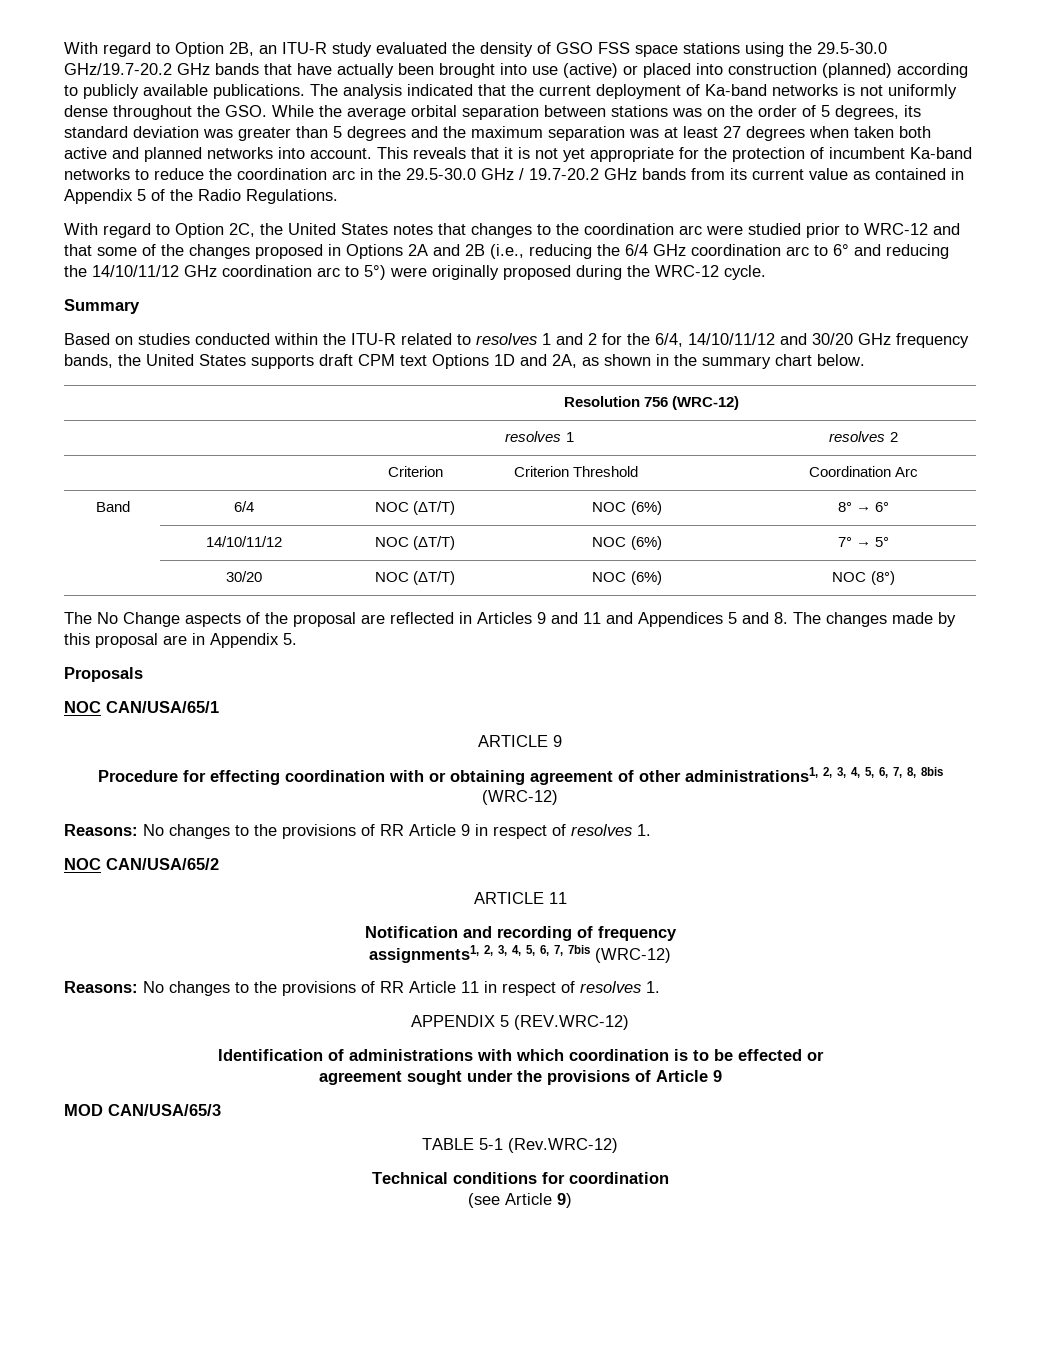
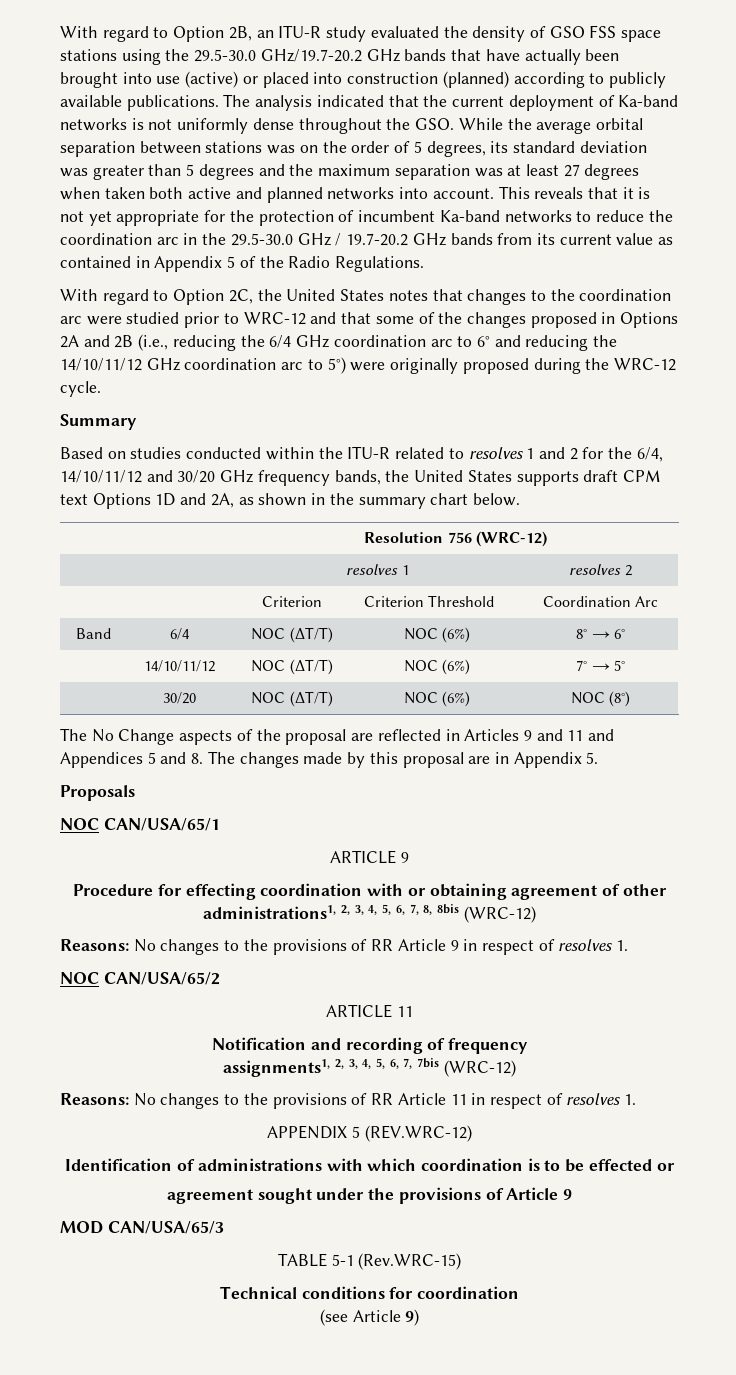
- TABLE 5-1 (Rev.WRC-12)
+ TABLE 5-1 (Rev.WRC-15)

